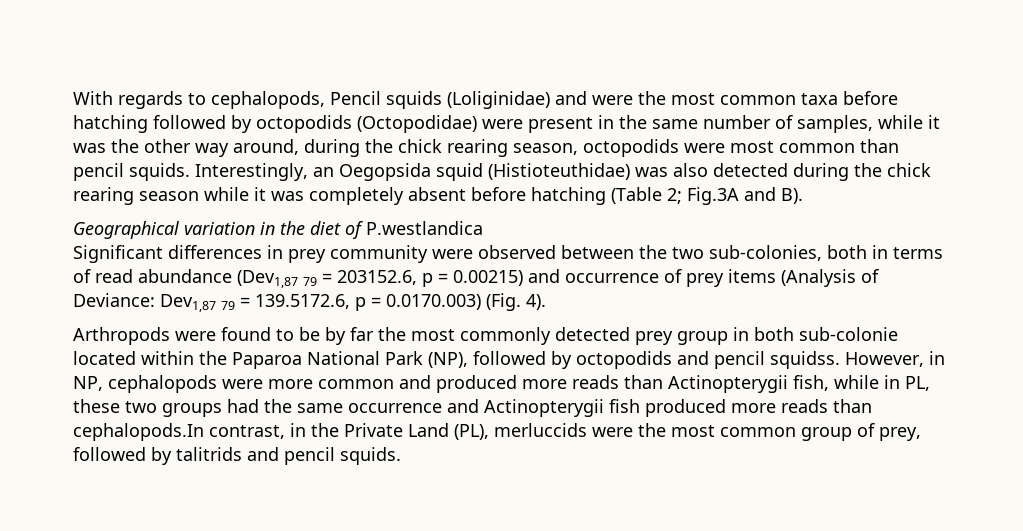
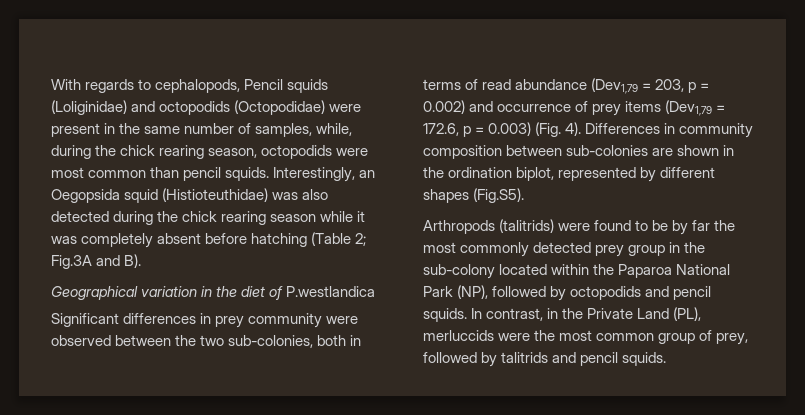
- With regards to cephalopods, Pencil squids (Loliginidae) and were the most common taxa before hatching followed by octopodids (Octopodidae) were present in the same number of samples, while it was the other way around, during the chick rearing season, octopodids were most common than pencil squids.
+ With regards to cephalopods, Pencil squids (Loliginidae) and octopodids (Octopodidae) were present in the same number of samples, while, during the chick rearing season, octopodids were most common than pencil squids.
- Significant differences in prey community were observed between the two sub-colonies, both in terms of read abundance (Dev1,87 79 = 203152.6, p = 0.00215) and occurrence of prey items (Analysis of Deviance: Dev1,87 79 = 139.5172.6, p = 0.0170.003) (Fig. 4).
+ Significant differences in prey community were observed between the two sub-colonies, both in terms of read abundance (Dev1,79 = 203, p = 0.002) and occurrence of prey items (Dev1,79 = 172.6, p = 0.003) (Fig. 4). Differences in community composition between sub-colonies are shown in the ordination biplot, represented by different shapes (Fig.S5).
- Arthropods were found to be by far the most commonly detected prey group in both sub-colonie located within the Paparoa National Park (NP), followed by octopodids and pencil squidss. However, in NP, cephalopods were more common and produced more reads than Actinopterygii fish, while in PL, these two groups had the same occurrence and Actinopterygii fish produced more reads than cephalopods.In contrast, in the Private Land (PL), merluccids were the most common group of prey, followed by talitrids and pencil squids.
+ Arthropods (talitrids) were found to be by far the most commonly detected prey group in the sub-colony located within the Paparoa National Park (NP), followed by octopodids and pencil squids. In contrast, in the Private Land (PL), merluccids were the most common group of prey, followed by talitrids and pencil squids.

